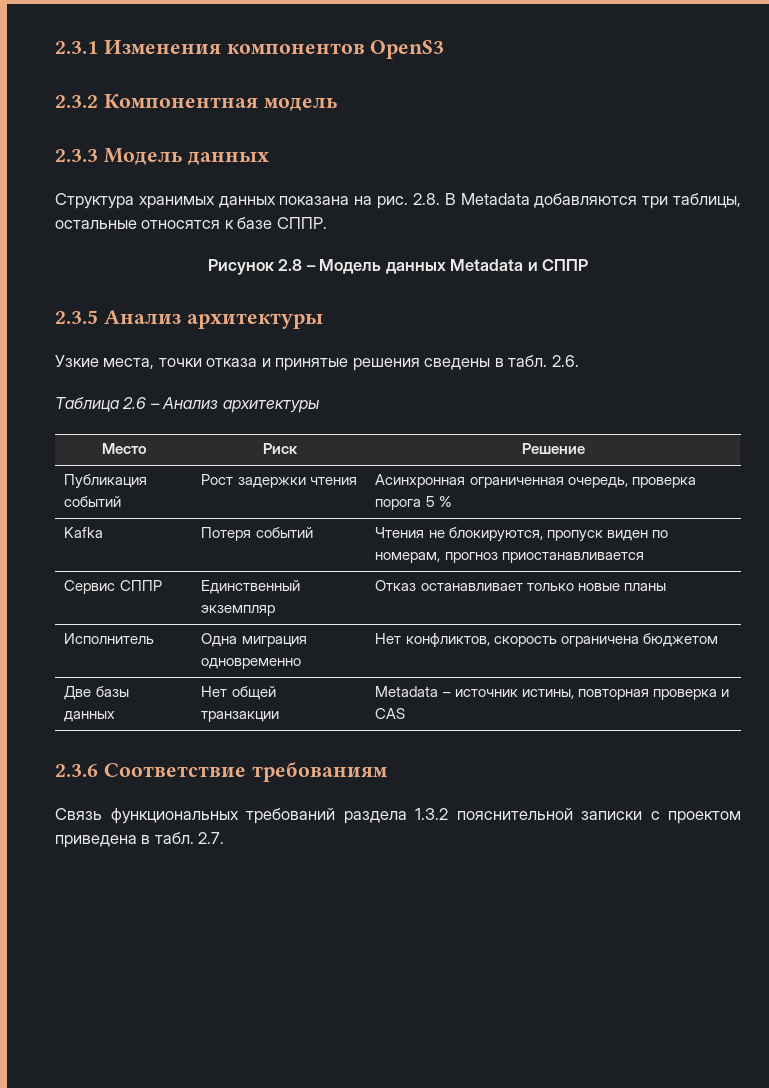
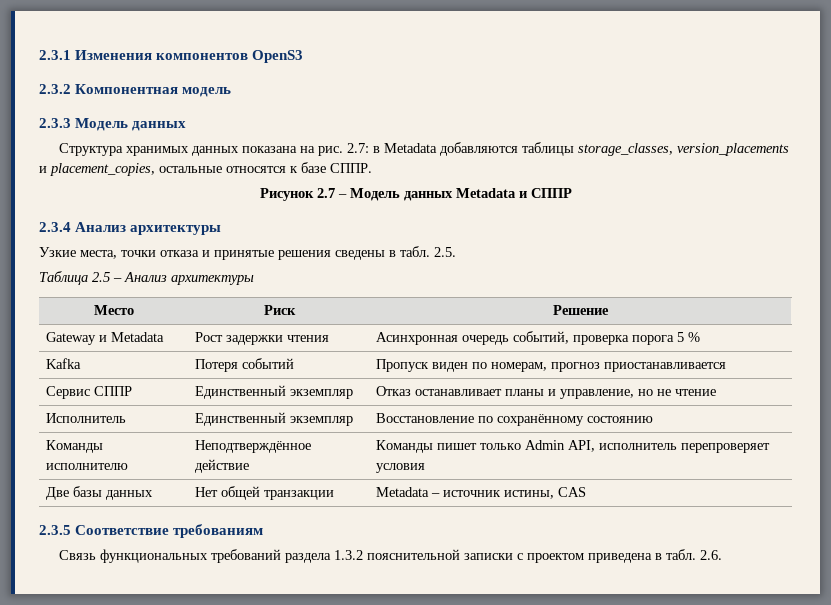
- 2.8. В Metadata добавляются три таблицы, остальные относятся к базе СППР.
+ 2.7: в Metadata добавляются таблицы storage_classes, version_placements и placement_copies, остальные относятся к базе СППР.
- Рисунок 2.8 – Модель данных Metadata и СППР
+ Рисунок 2.7 – Модель данных Metadata и СППР
- 2.3.5 Анализ архитектуры
+ 2.3.4 Анализ архитектуры
- 2.6.
+ 2.5.
- Таблица 2.6 – Анализ архитектуры
+ Таблица 2.5 – Анализ архитектуры
- Публикация событий | Рост задержки чтения | Асинхронная ограниченная очередь, проверка порога 5 %
+ Gateway и Metadata | Рост задержки чтения | Асинхронная очередь событий, проверка порога 5 %
- Kafka | Потеря событий | Чтения не блокируются, пропуск виден по номерам, прогноз приостанавливается
+ Kafka | Потеря событий | Пропуск виден по номерам, прогноз приостанавливается
- Сервис СППР | Единственный экземпляр | Отказ останавливает только новые планы
- Исполнитель | Одна миграция одновременно | Нет конфликтов, скорость ограничена бюджетом
+ Сервис СППР | Единственный экземпляр | Отказ останавливает планы и управление, но не чтение
+ Исполнитель | Единственный экземпляр | Восстановление по сохранённому состоянию
+ Команды исполнителю | Неподтверждённое действие | Команды пишет только Admin API, исполнитель перепроверяет условия
- Две базы данных | Нет общей транзакции | Metadata – источник истины, повторная проверка и CAS
+ Две базы данных | Нет общей транзакции | Metadata – источник истины, CAS
- 2.3.6 Соответствие требованиям
+ 2.3.5 Соответствие требованиям
- 2.7.
+ 2.6.

